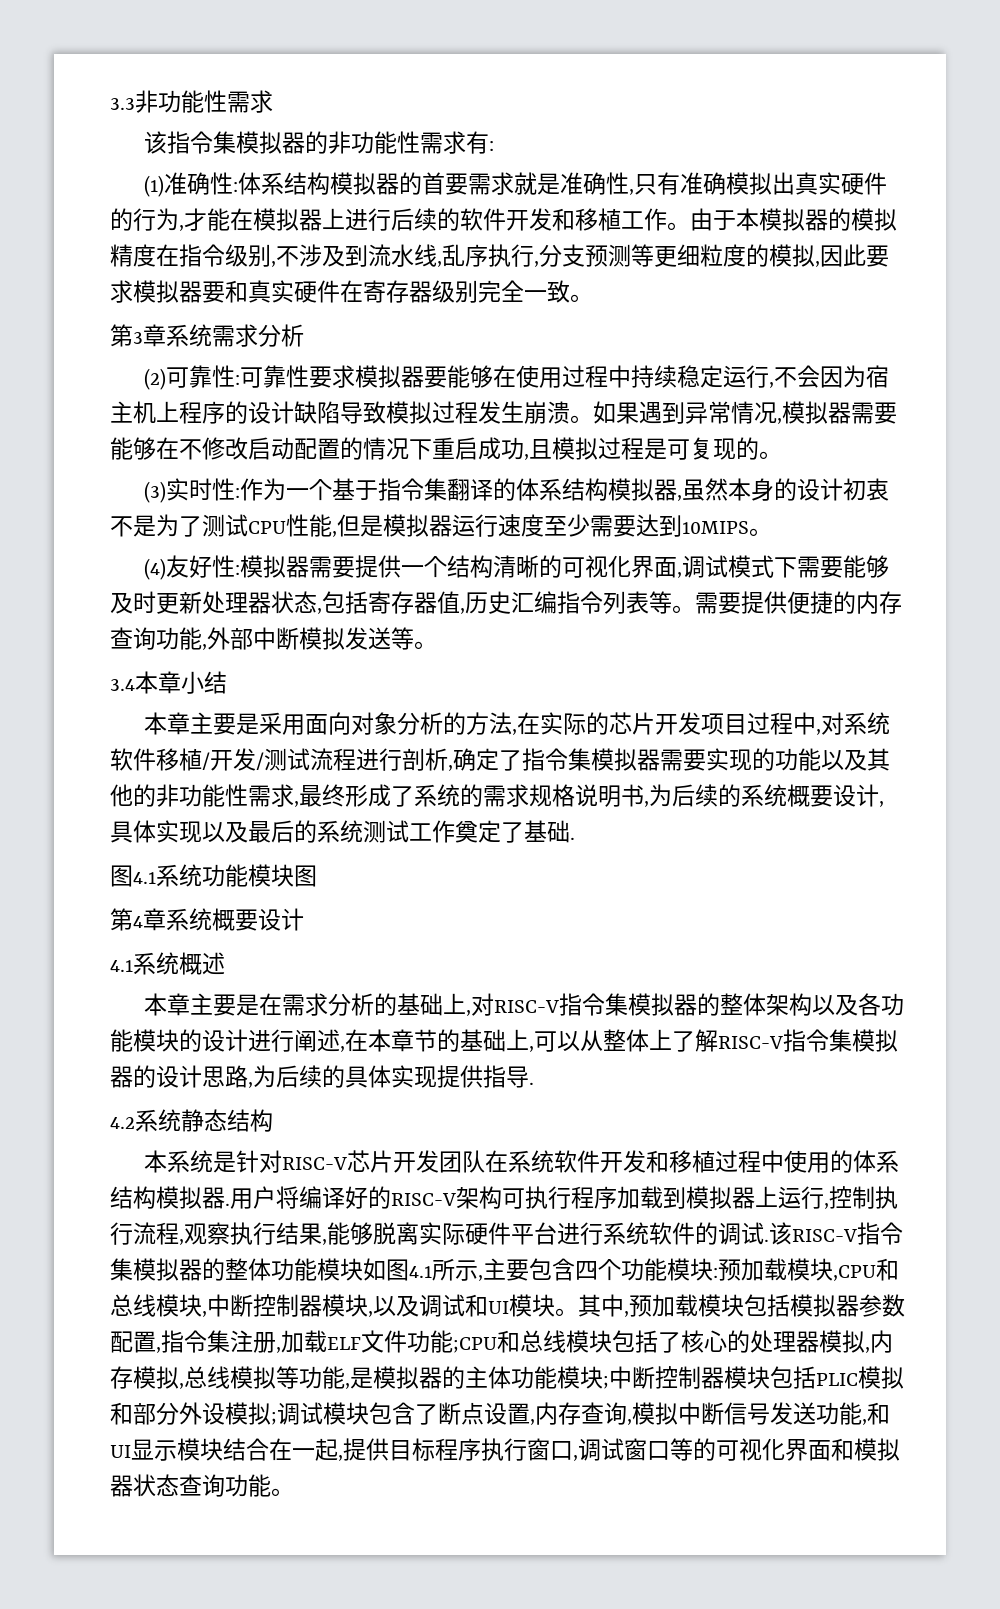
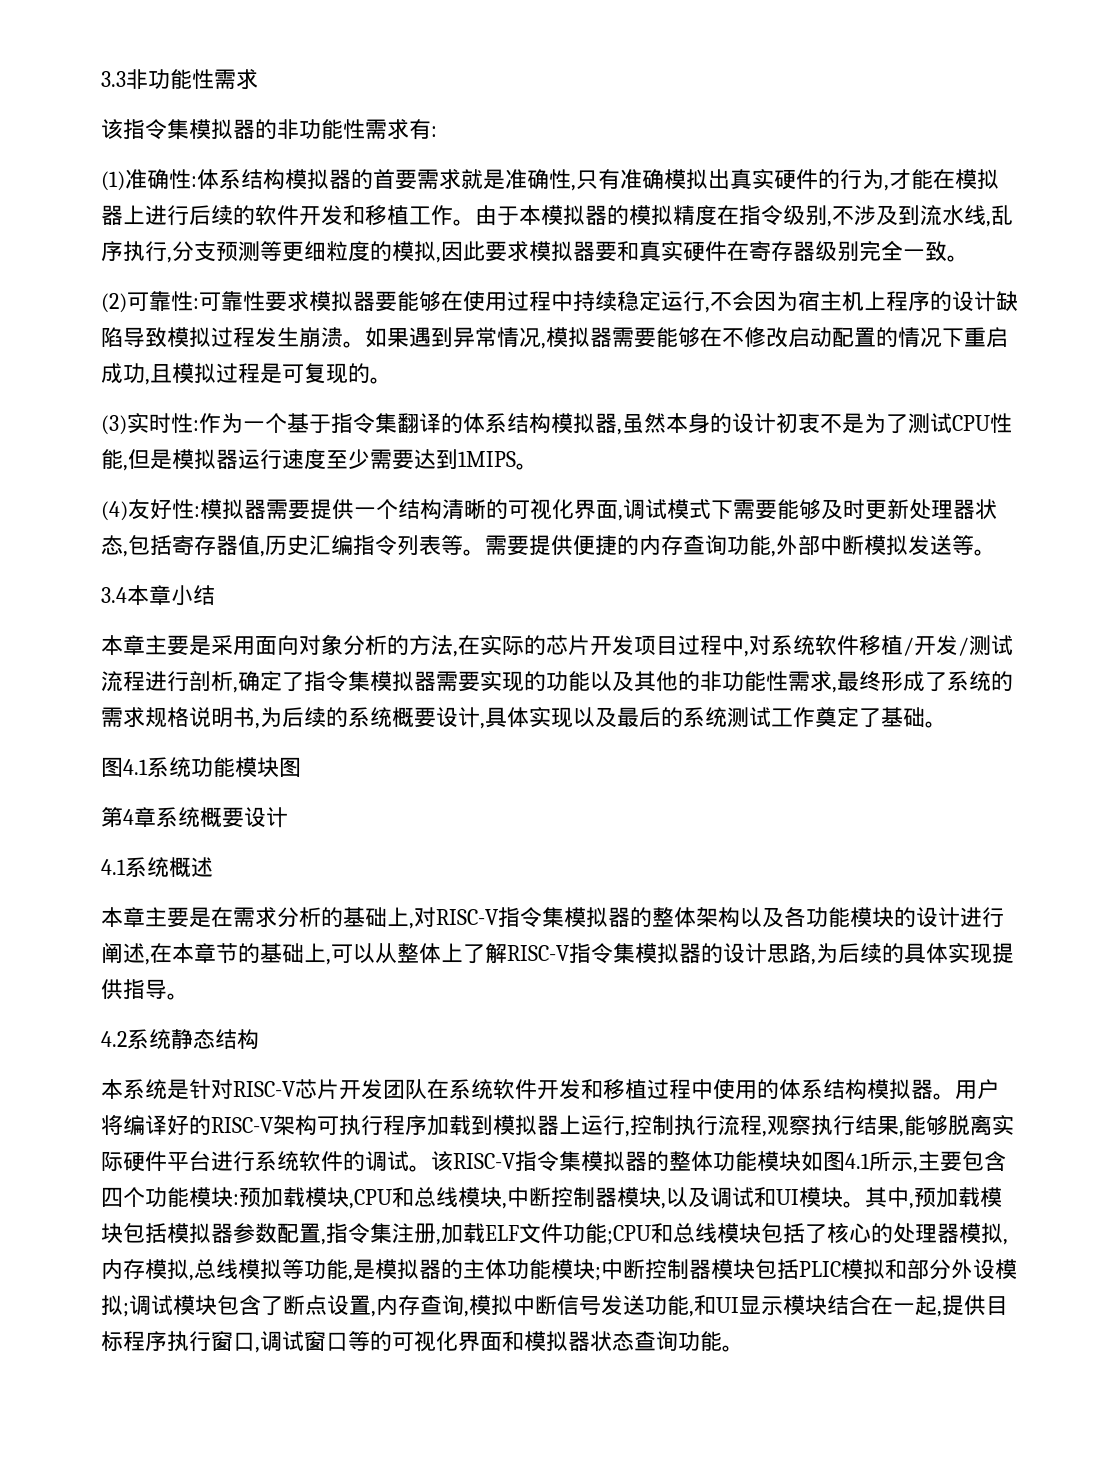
- 第3章系统需求分析
- (3)实时性:作为一个基于指令集翻译的体系结构模拟器,虽然本身的设计初衷不是为了测试CPU性能,但是模拟器运行速度至少需要达到10MIPS。
+ (3)实时性:作为一个基于指令集翻译的体系结构模拟器,虽然本身的设计初衷不是为了测试CPU性能,但是模拟器运行速度至少需要达到1MIPS。
- 本章主要是采用面向对象分析的方法,在实际的芯片开发项目过程中,对系统软件移植/开发/测试流程进行剖析,确定了指令集模拟器需要实现的功能以及其他的非功能性需求,最终形成了系统的需求规格说明书,为后续的系统概要设计,具体实现以及最后的系统测试工作奠定了基础.
+ 本章主要是采用面向对象分析的方法,在实际的芯片开发项目过程中,对系统软件移植/开发/测试流程进行剖析,确定了指令集模拟器需要实现的功能以及其他的非功能性需求,最终形成了系统的需求规格说明书,为后续的系统概要设计,具体实现以及最后的系统测试工作奠定了基础。
- 本章主要是在需求分析的基础上,对RISC-V指令集模拟器的整体架构以及各功能模块的设计进行阐述,在本章节的基础上,可以从整体上了解RISC-V指令集模拟器的设计思路,为后续的具体实现提供指导.
+ 本章主要是在需求分析的基础上,对RISC-V指令集模拟器的整体架构以及各功能模块的设计进行阐述,在本章节的基础上,可以从整体上了解RISC-V指令集模拟器的设计思路,为后续的具体实现提供指导。
- 本系统是针对RISC-V芯片开发团队在系统软件开发和移植过程中使用的体系结构模拟器.
+ 本系统是针对RISC-V芯片开发团队在系统软件开发和移植过程中使用的体系结构模拟器。
- 用户将编译好的RISC-V架构可执行程序加载到模拟器上运行,控制执行流程,观察执行结果,能够脱离实际硬件平台进行系统软件的调试.
+ 用户将编译好的RISC-V架构可执行程序加载到模拟器上运行,控制执行流程,观察执行结果,能够脱离实际硬件平台进行系统软件的调试。

